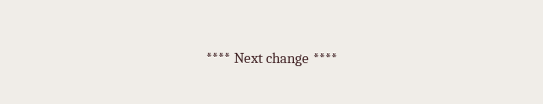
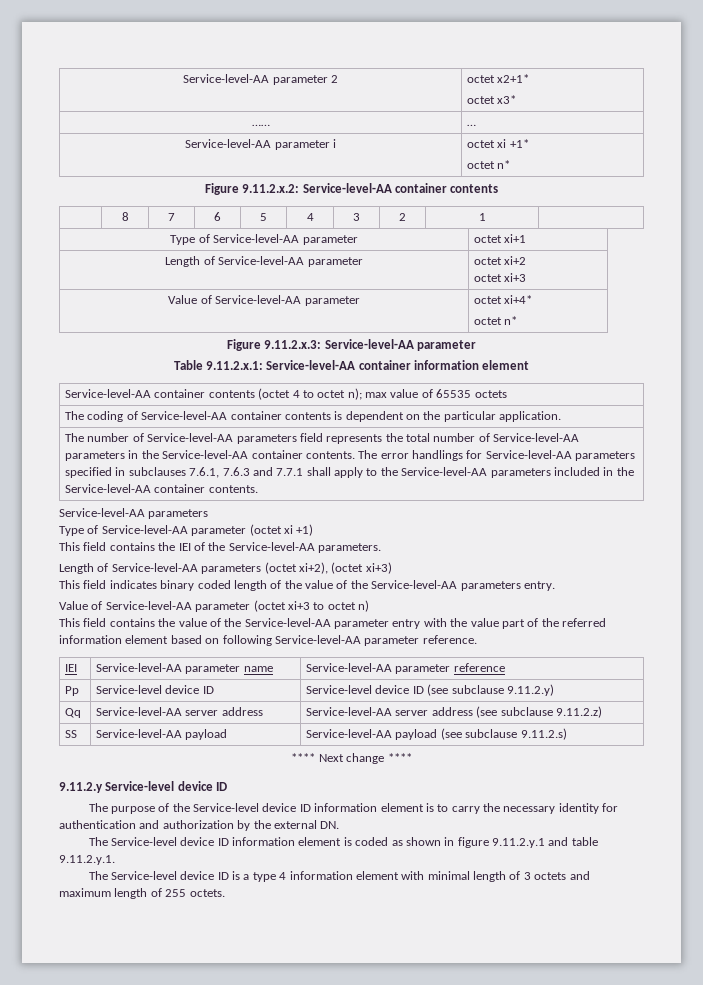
+ Service-level-AA parameter 2 | octet x2+1*
+ octet x3*
+ …… | …
+ Service-level-AA parameter i | octet xi +1*
+ octet n*
+ Figure 9.11.2.x.2: Service-level-AA container contents
+ | 8 | 7 | 6 | 5 | 4 | 3 | 2 | 1 |
+ Type of Service-level-AA parameter | octet xi+1
+ Length of Service-level-AA parameter | octet xi+2
+ octet xi+3
+ Value of Service-level-AA parameter | octet xi+4*
+ octet n*
+ Figure 9.11.2.x.3: Service-level-AA parameter
+ Table 9.11.2.x.1: Service-level-AA container information element
+ Service-level-AA container contents (octet 4 to octet n); max value of 65535 octets
+ The coding of Service-level-AA container contents is dependent on the particular application.
+ The number of Service-level-AA parameters field represents the total number of Service-level-AA parameters in the Service-level-AA container contents. The error handlings for Service-level-AA parameters specified in subclauses 7.6.1, 7.6.3 and 7.7.1 shall apply to the Service-level-AA parameters included in the Service-level-AA container contents.
+ Service-level-AA parameters
+ Type of Service-level-AA parameter (octet xi +1)
+ This field contains the IEI of the Service-level-AA parameters.
+ Length of Service-level-AA parameters (octet xi+2), (octet xi+3)
+ This field indicates binary coded length of the value of the Service-level-AA parameters entry.
+ Value of Service-level-AA parameter (octet xi+3 to octet n)
+ This field contains the value of the Service-level-AA parameter entry with the value part of the referred information element based on following Service-level-AA parameter reference.
+ IEI | Service-level-AA parameter name | Service-level-AA parameter reference
+ Pp | Service-level device ID | Service-level device ID (see subclause 9.11.2.y)
+ Qq | Service-level-AA server address | Service-level-AA server address (see subclause 9.11.2.z)
+ SS | Service-level-AA payload | Service-level-AA payload (see subclause 9.11.2.s)
  **** Next change ****
+ 9.11.2.y Service-level device ID
+ The purpose of the Service-level device ID information element is to carry the necessary identity for authentication and authorization by the external DN.
+ The Service-level device ID information element is coded as shown in figure 9.11.2.y.1 and table 9.11.2.y.1.
+ The Service-level device ID is a type 4 information element with minimal length of 3 octets and maximum length of 255 octets.

